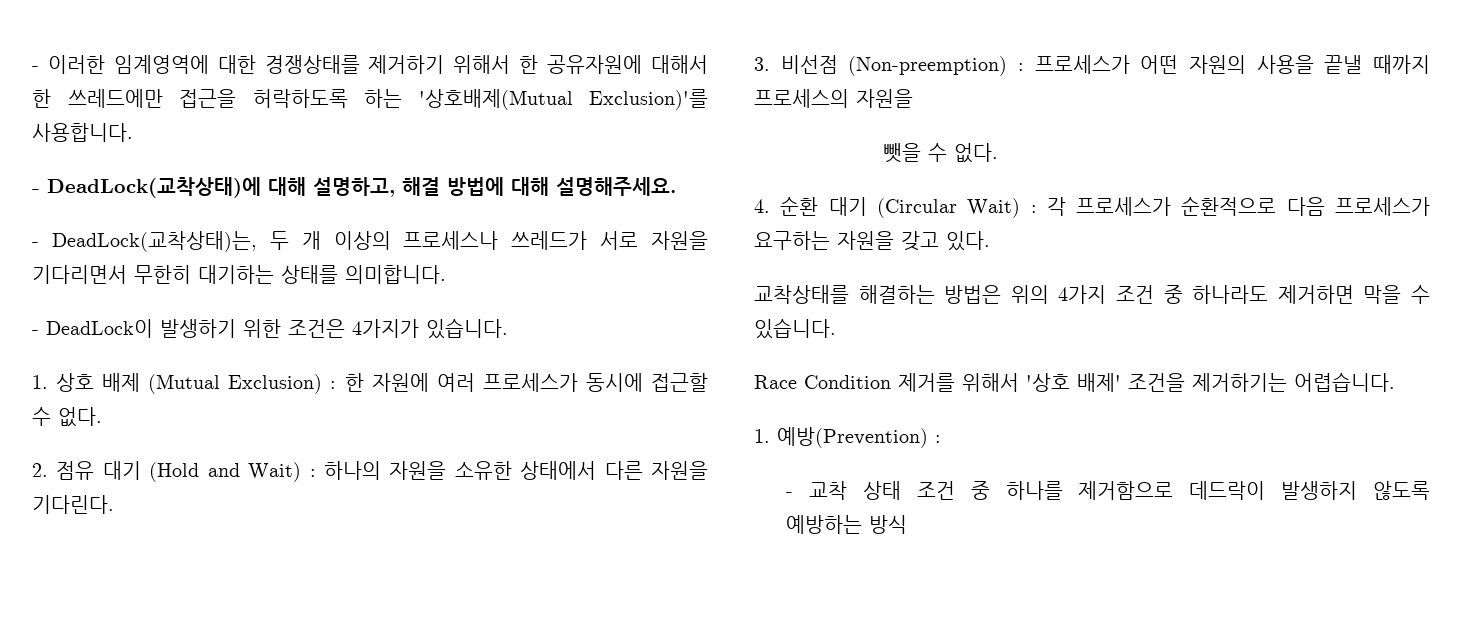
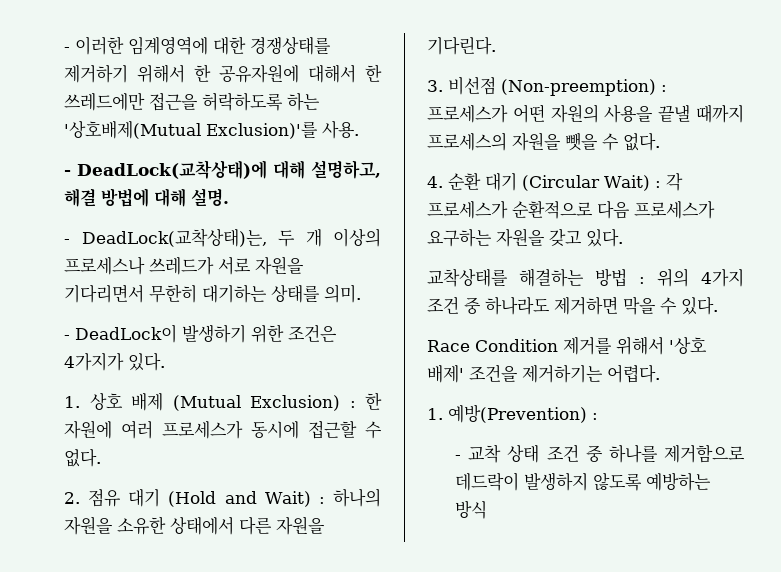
- - 이러한 임계영역에 대한 경쟁상태를 제거하기 위해서 한 공유자원에 대해서 한 쓰레드에만 접근을 허락하도록 하는 '상호배제(Mutual Exclusion)'를 사용합니다.
+ - 이러한 임계영역에 대한 경쟁상태를 제거하기 위해서 한 공유자원에 대해서 한 쓰레드에만 접근을 허락하도록 하는 '상호배제(Mutual Exclusion)'를 사용.
- - DeadLock(교착상태)에 대해 설명하고, 해결 방법에 대해 설명해주세요.
+ - DeadLock(교착상태)에 대해 설명하고, 해결 방법에 대해 설명.
- - DeadLock(교착상태)는, 두 개 이상의 프로세스나 쓰레드가 서로 자원을 기다리면서 무한히 대기하는 상태를 의미합니다.
+ - DeadLock(교착상태)는, 두 개 이상의 프로세스나 쓰레드가 서로 자원을 기다리면서 무한히 대기하는 상태를 의미.
- - DeadLock이 발생하기 위한 조건은 4가지가 있습니다.
+ - DeadLock이 발생하기 위한 조건은 4가지가 있다.
- 3. 비선점 (Non-preemption) : 프로세스가 어떤 자원의 사용을 끝낼 때까지 프로세스의 자원을
- 뺏을 수 없다.
+ 3. 비선점 (Non-preemption) : 프로세스가 어떤 자원의 사용을 끝낼 때까지 프로세스의 자원을 뺏을 수 없다.
- 교착상태를 해결하는 방법은 위의 4가지 조건 중 하나라도 제거하면 막을 수 있습니다.
+ 교착상태를 해결하는 방법 : 위의 4가지 조건 중 하나라도 제거하면 막을 수 있다.
- Race Condition 제거를 위해서 '상호 배제' 조건을 제거하기는 어렵습니다.
+ Race Condition 제거를 위해서 '상호 배제' 조건을 제거하기는 어렵다.

